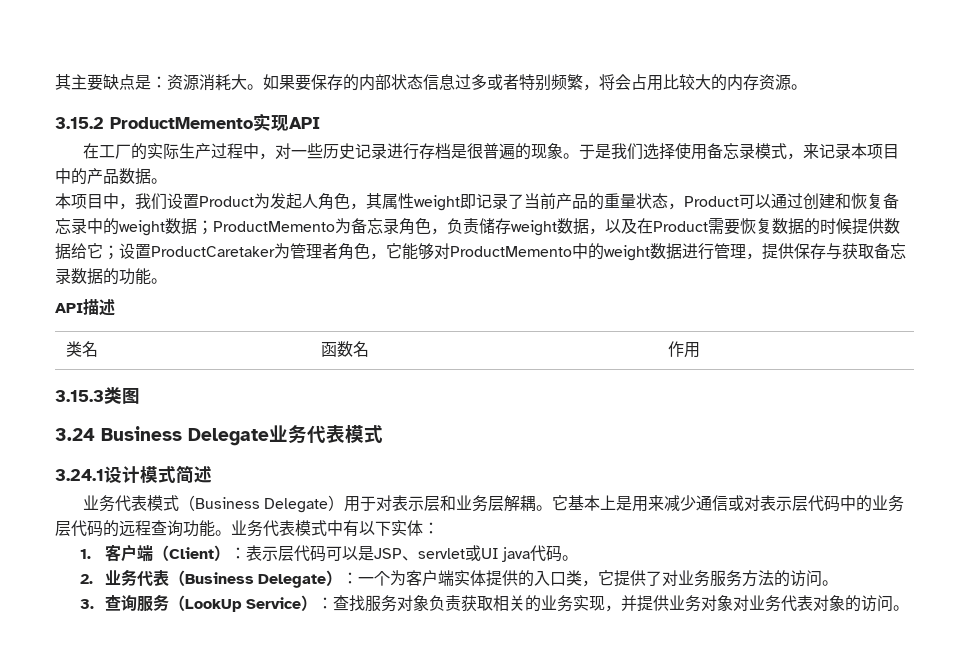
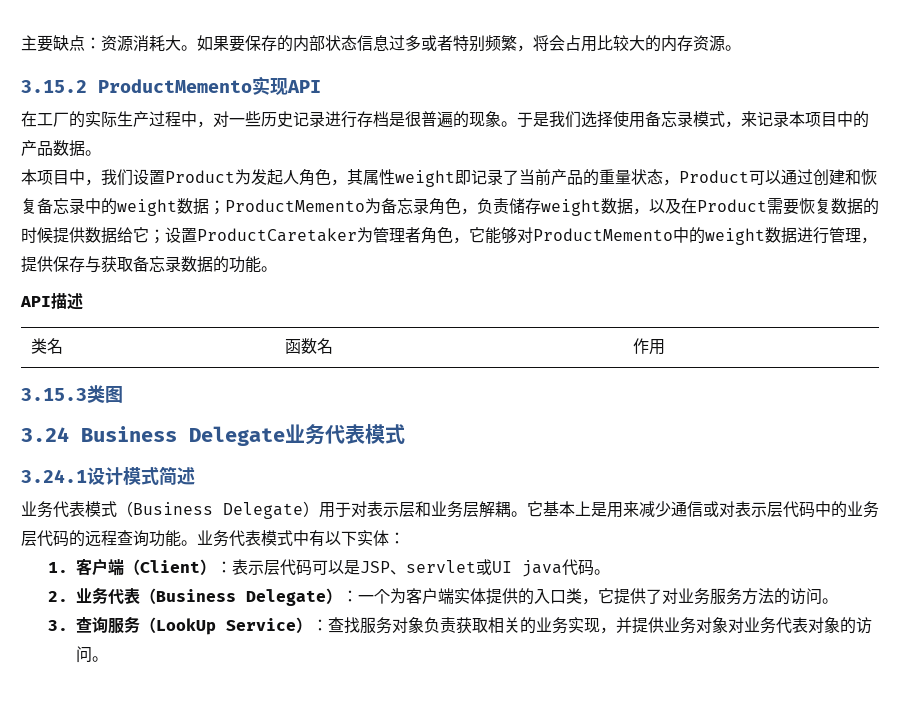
- 其主要缺点是：资源消耗大。
+ 主要缺点：资源消耗大。

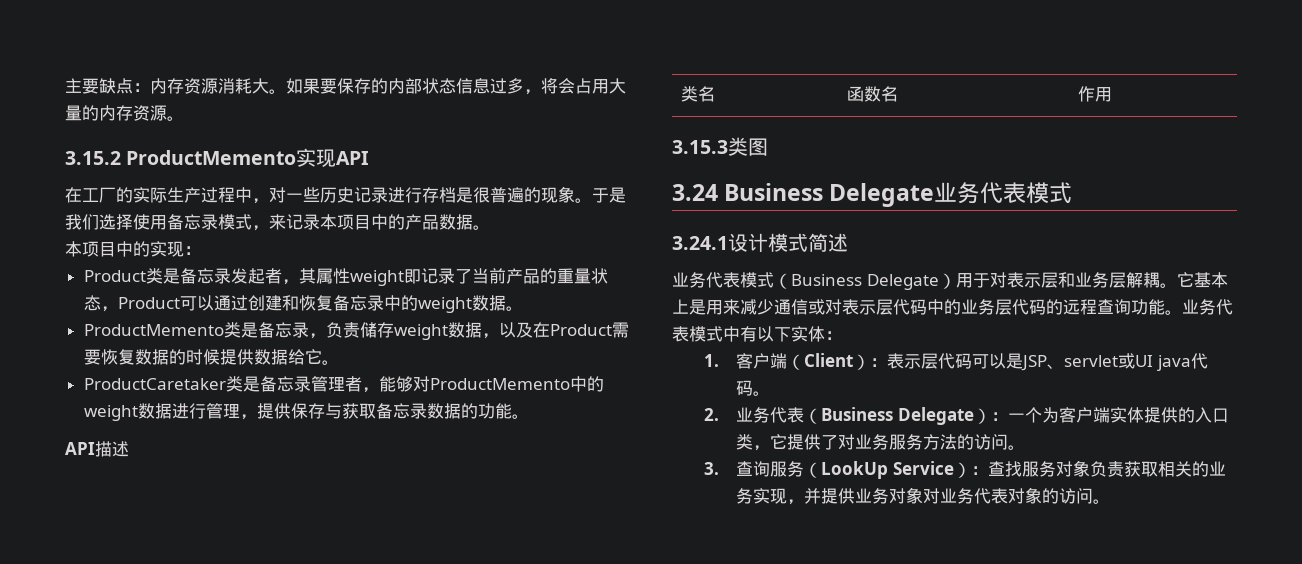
- 主要缺点：资源消耗大。
+ 主要缺点：内存资源消耗大。
- 如果要保存的内部状态信息过多或者特别频繁，将会占用比较大的内存资源。
+ 如果要保存的内部状态信息过多，将会占用大量的内存资源。
- 本项目中，我们设置Product为发起人角色，其属性weight即记录了当前产品的重量状态，Product可以通过创建和恢复备忘录中的weight数据；ProductMemento为备忘录角色，负责储存weight数据，以及在Product需要恢复数据的时候提供数据给它；设置ProductCaretaker为管理者角色，它能够对ProductMemento中的weight数据进行管理，提供保存与获取备忘录数据的功能。
+ 本项目中的实现：
+ Product类是备忘录发起者，其属性weight即记录了当前产品的重量状态，Product可以通过创建和恢复备忘录中的weight数据。
+ ProductMemento类是备忘录，负责储存weight数据，以及在Product需要恢复数据的时候提供数据给它。
+ ProductCaretaker类是备忘录管理者，能够对ProductMemento中的weight数据进行管理，提供保存与获取备忘录数据的功能。

